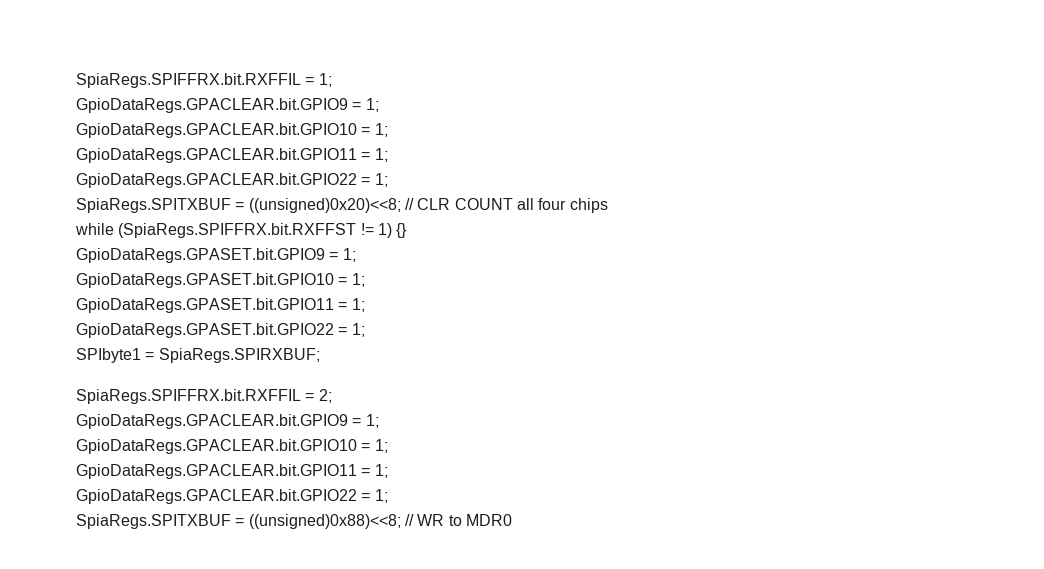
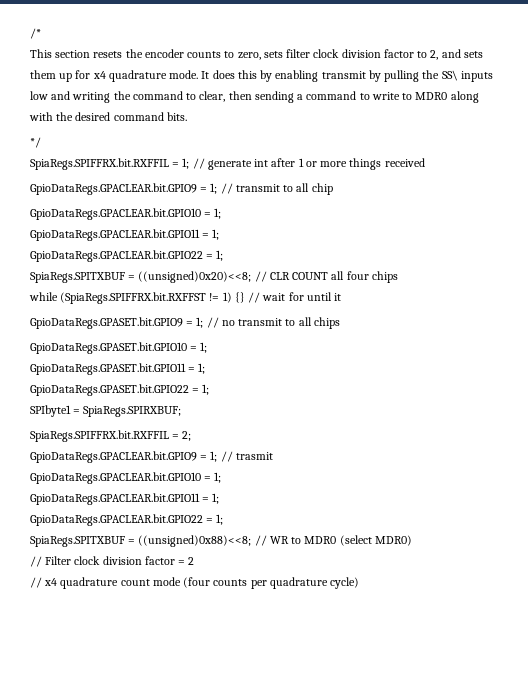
- SpiaRegs.SPIFFRX.bit.RXFFIL = 1;
- GpioDataRegs.GPACLEAR.bit.GPIO9 = 1;
+ /*
+ This section resets the encoder counts to zero, sets filter clock division factor to 2, and sets them up for x4 quadrature mode. It does this by enabling transmit by pulling the SS\ inputs low and writing the command to clear, then sending a command to write to MDR0 along with the desired command bits.
+ */
+ SpiaRegs.SPIFFRX.bit.RXFFIL = 1; // generate int after 1 or more things received
+ GpioDataRegs.GPACLEAR.bit.GPIO9 = 1; // transmit to all chip
- while (SpiaRegs.SPIFFRX.bit.RXFFST != 1) {}
- GpioDataRegs.GPASET.bit.GPIO9 = 1;
+ while (SpiaRegs.SPIFFRX.bit.RXFFST != 1) {} // wait for until it
+ GpioDataRegs.GPASET.bit.GPIO9 = 1; // no transmit to all chips
  SpiaRegs.SPIFFRX.bit.RXFFIL = 2;
- GpioDataRegs.GPACLEAR.bit.GPIO9 = 1;
+ GpioDataRegs.GPACLEAR.bit.GPIO9 = 1; // trasmit
- SpiaRegs.SPITXBUF = ((unsigned)0x88)<<8; // WR to MDR0
+ SpiaRegs.SPITXBUF = ((unsigned)0x88)<<8; // WR to MDR0 (select MDR0)
+ // Filter clock division factor = 2
+ // x4 quadrature count mode (four counts per quadrature cycle)

